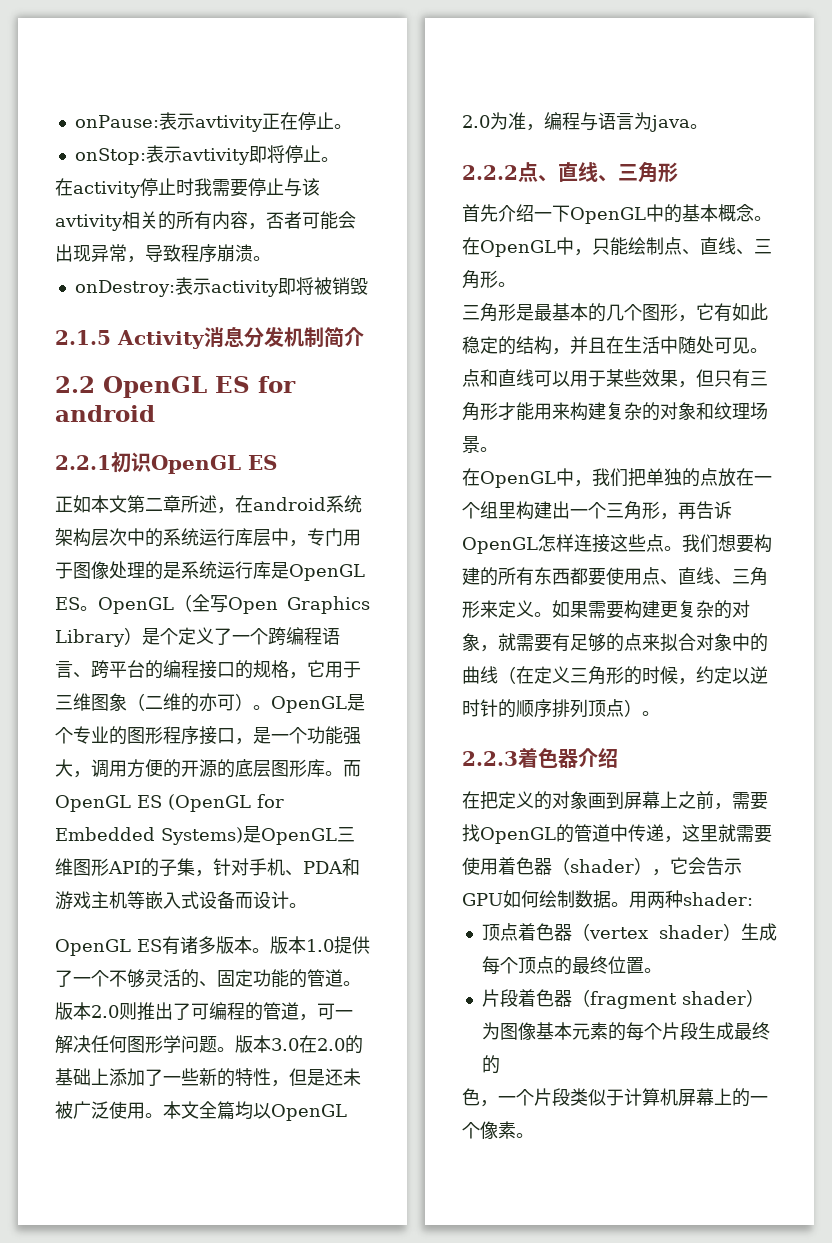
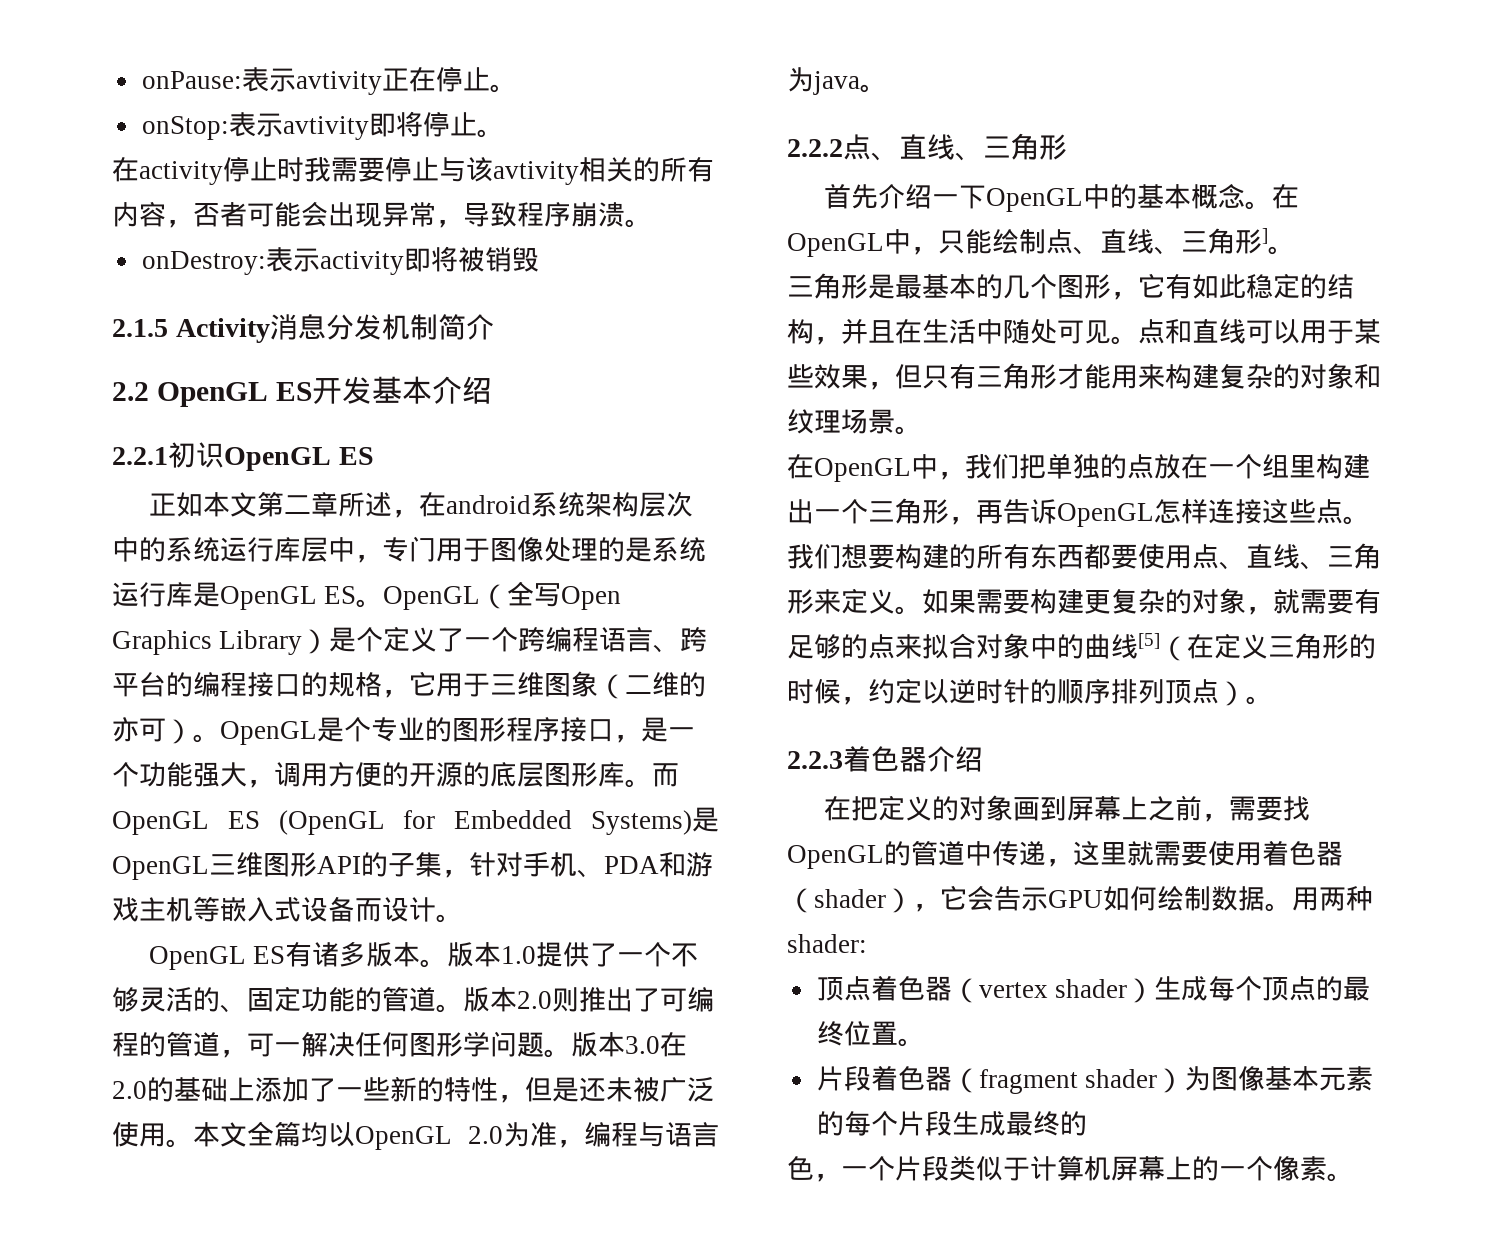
- 2.2 OpenGL ES for android
+ 2.2 OpenGL ES开发基本介绍
- 在OpenGL中，只能绘制点、直线、三角形。
+ 在OpenGL中，只能绘制点、直线、三角形]。
- 如果需要构建更复杂的对象，就需要有足够的点来拟合对象中的曲线（在定义三角形的时候，约定以逆时针的顺序排列顶点）。
+ 如果需要构建更复杂的对象，就需要有足够的点来拟合对象中的曲线[5]（在定义三角形的时候，约定以逆时针的顺序排列顶点）。

